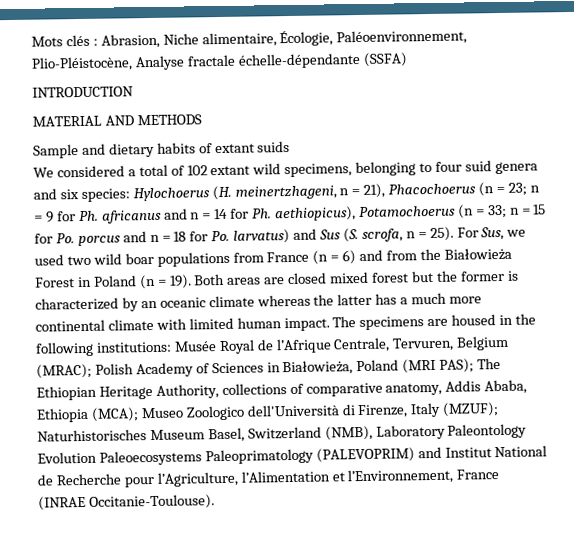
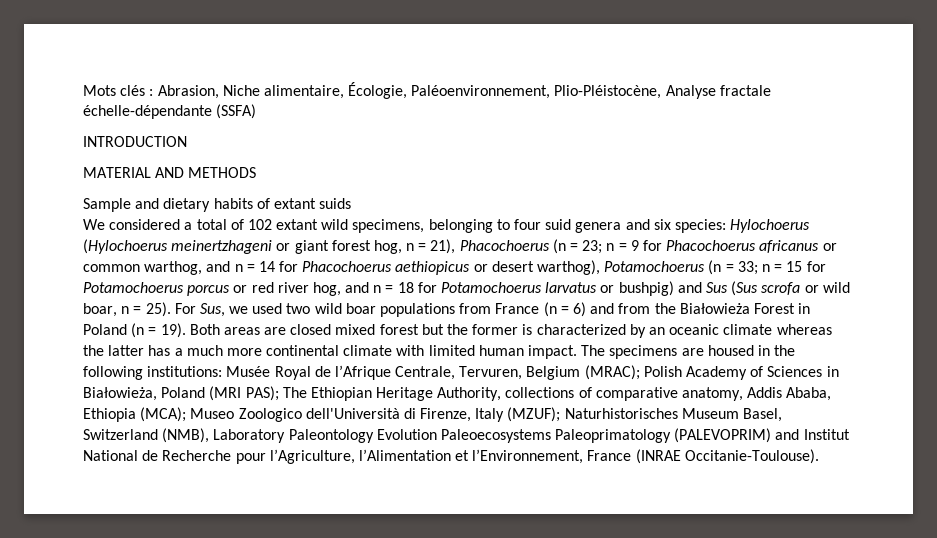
- We considered a total of 102 extant wild specimens, belonging to four suid genera and six species: Hylochoerus (H. meinertzhageni, n = 21), Phacochoerus (n = 23; n = 9 for Ph. africanus and n = 14 for Ph. aethiopicus), Potamochoerus (n = 33; n = 15 for Po. porcus and n = 18 for Po. larvatus) and Sus (S. scrofa, n = 25).
+ We considered a total of 102 extant wild specimens, belonging to four suid genera and six species: Hylochoerus (Hylochoerus meinertzhageni or giant forest hog, n = 21), Phacochoerus (n = 23; n = 9 for Phacochoerus africanus or common warthog, and n = 14 for Phacochoerus aethiopicus or desert warthog), Potamochoerus (n = 33; n = 15 for Potamochoerus porcus or red river hog, and n = 18 for Potamochoerus larvatus or bushpig) and Sus (Sus scrofa or wild boar, n = 25).

